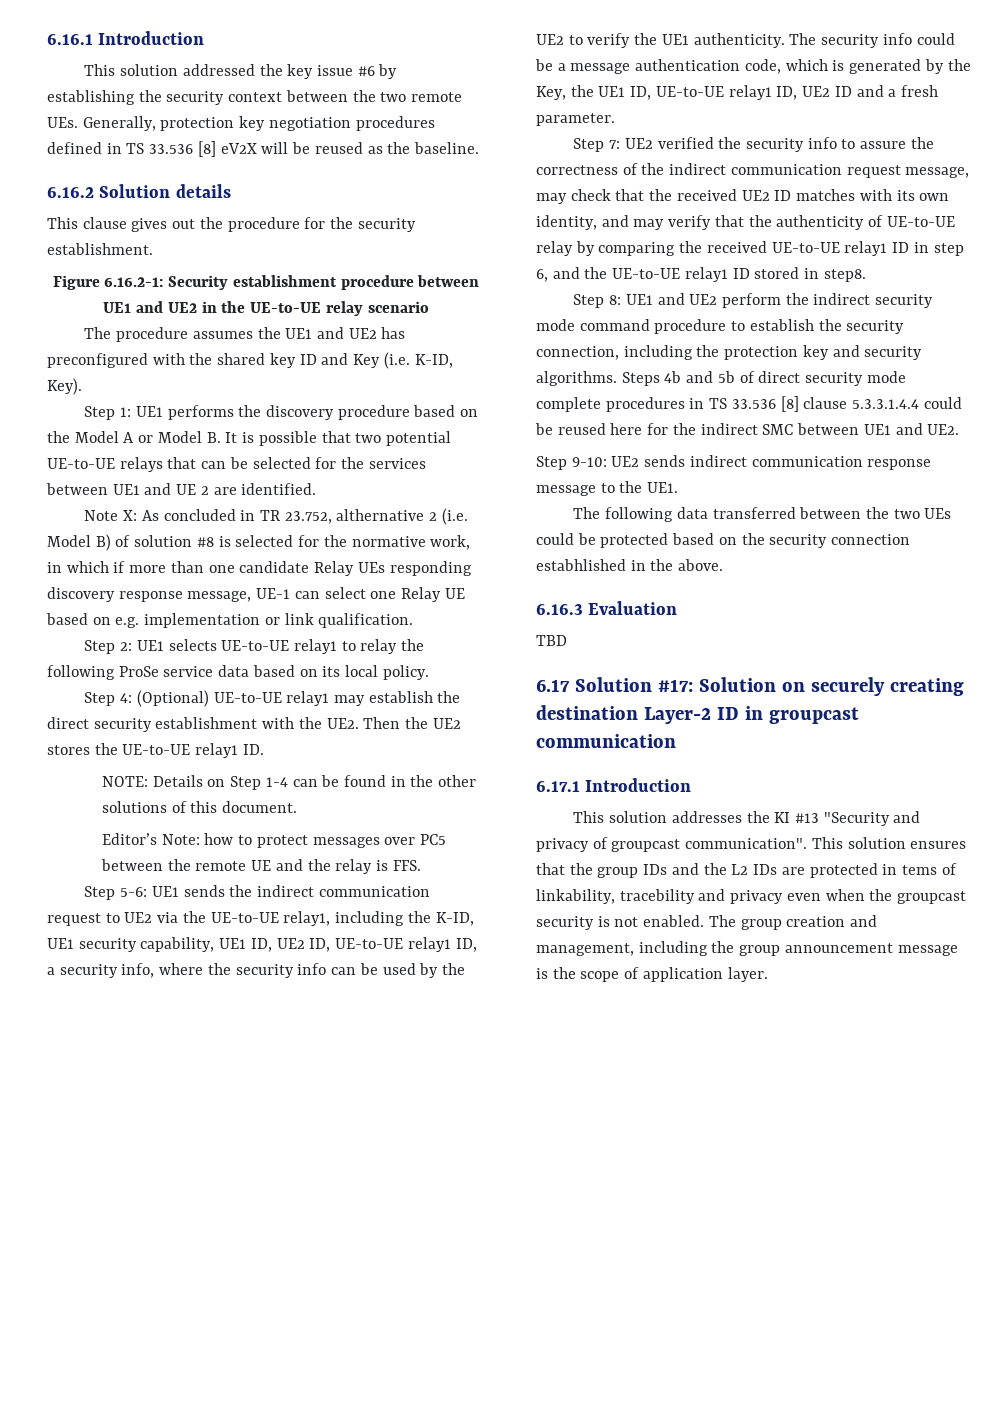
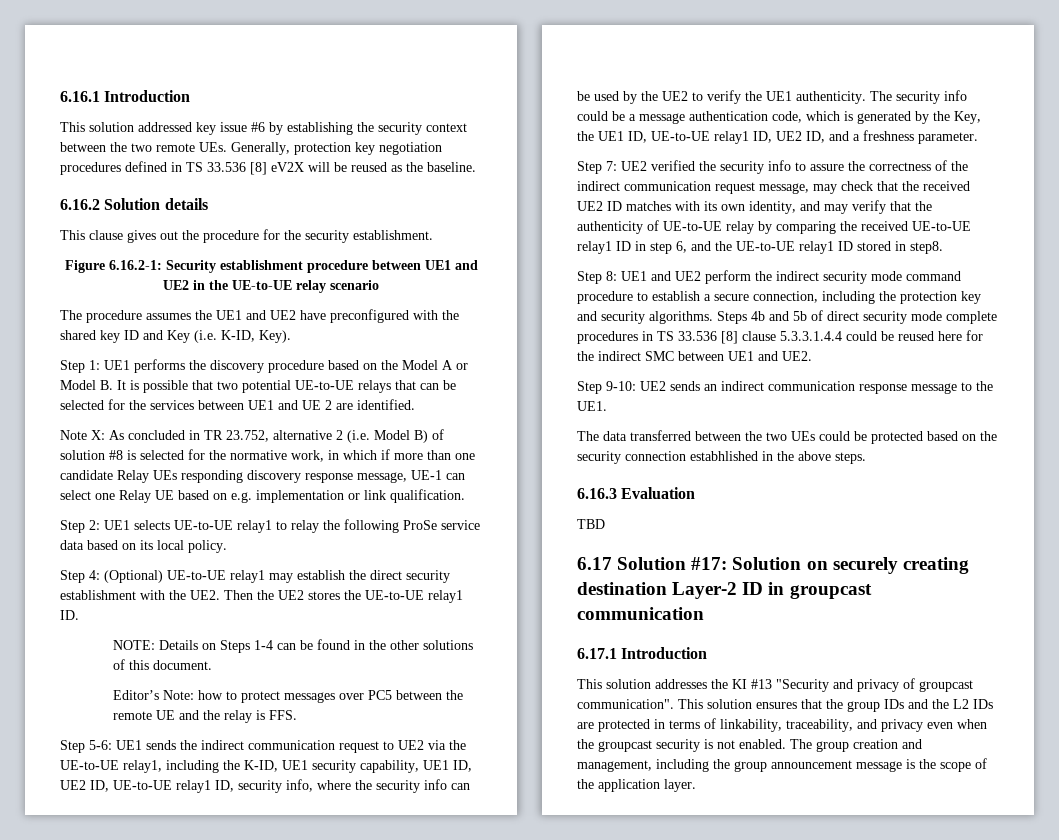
- This solution addressed the key issue #6 by establishing the security context between the two remote UEs. Generally, protection key negotiation procedures defined in TS 33.536 [8] eV2X will be reused as the baseline.
+ This solution addressed key issue #6 by establishing the security context between the two remote UEs. Generally, protection key negotiation procedures defined in TS 33.536 [8] eV2X will be reused as the baseline.
- The procedure assumes the UE1 and UE2 has preconfigured with the shared key ID and Key (i.e. K-ID, Key).
+ The procedure assumes the UE1 and UE2 have preconfigured with the shared key ID and Key (i.e. K-ID, Key).
- Note X: As concluded in TR 23.752, althernative 2 (i.e. Model B) of solution #8 is selected for the normative work, in which if more than one candidate Relay UEs responding discovery response message, UE-1 can select one Relay UE based on e.g. implementation or link qualification.
+ Note X: As concluded in TR 23.752, alternative 2 (i.e. Model B) of solution #8 is selected for the normative work, in which if more than one candidate Relay UEs responding discovery response message, UE-1 can select one Relay UE based on e.g. implementation or link qualification.
- NOTE: Details on Step 1-4 can be found in the other solutions of this document.
+ NOTE: Details on Steps 1-4 can be found in the other solutions of this document.
- Step 5-6: UE1 sends the indirect communication request to UE2 via the UE-to-UE relay1, including the K-ID, UE1 security capability, UE1 ID, UE2 ID, UE-to-UE relay1 ID, a security info, where the security info can be used by the UE2 to verify the UE1 authenticity.
+ Step 5-6: UE1 sends the indirect communication request to UE2 via the UE-to-UE relay1, including the K-ID, UE1 security capability, UE1 ID, UE2 ID, UE-to-UE relay1 ID, security info, where the security info can be used by the UE2 to verify the UE1 authenticity.
- The security info could be a message authentication code, which is generated by the Key, the UE1 ID, UE-to-UE relay1 ID, UE2 ID and a fresh parameter.
+ The security info could be a message authentication code, which is generated by the Key, the UE1 ID, UE-to-UE relay1 ID, UE2 ID, and a freshness parameter.
- Step 8: UE1 and UE2 perform the indirect security mode command procedure to establish the security connection, including the protection key and security algorithms.
+ Step 8: UE1 and UE2 perform the indirect security mode command procedure to establish a secure connection, including the protection key and security algorithms.
- Step 9-10: UE2 sends indirect communication response message to the UE1.
+ Step 9-10: UE2 sends an indirect communication response message to the UE1.
- The following data transferred between the two UEs could be protected based on the security connection estabhlished in the above.
+ The data transferred between the two UEs could be protected based on the security connection estabhlished in the above steps.
- This solution ensures that the group IDs and the L2 IDs are protected in tems of linkability, tracebility and privacy even when the groupcast security is not enabled.
+ This solution ensures that the group IDs and the L2 IDs are protected in terms of linkability, traceability, and privacy even when the groupcast security is not enabled.
- The group creation and management, including the group announcement message is the scope of application layer.
+ The group creation and management, including the group announcement message is the scope of the application layer.

